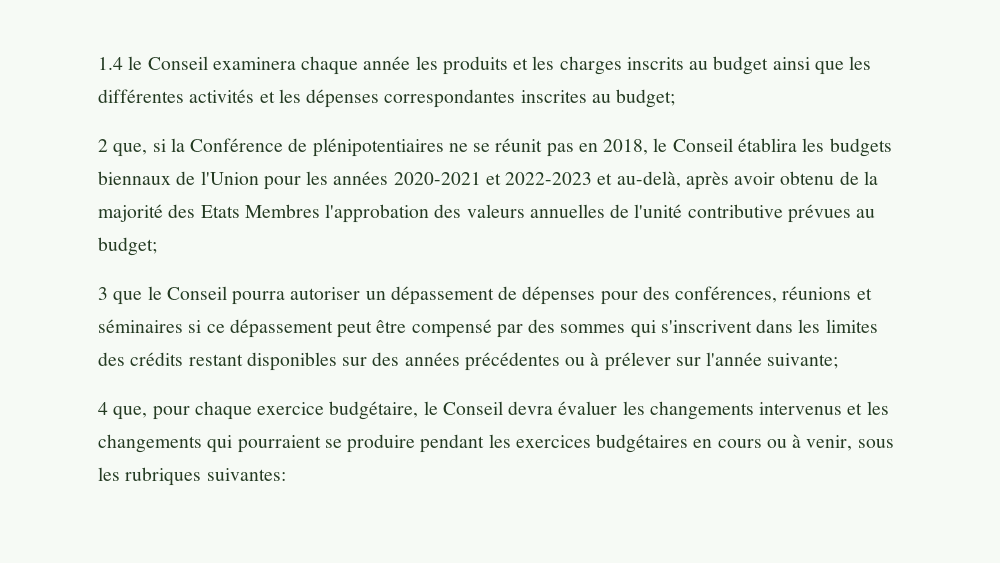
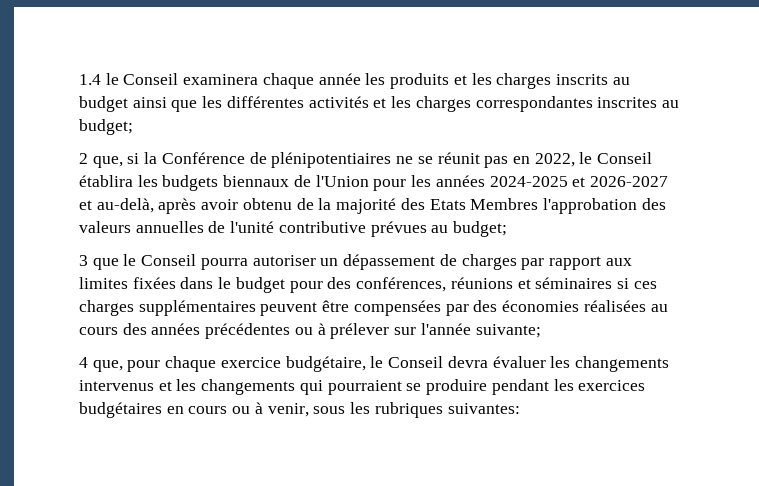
- 1.4 le Conseil examinera chaque année les produits et les charges inscrits au budget ainsi que les différentes activités et les dépenses correspondantes inscrites au budget;
+ 1.4 le Conseil examinera chaque année les produits et les charges inscrits au budget ainsi que les différentes activités et les charges correspondantes inscrites au budget;
- 2 que, si la Conférence de plénipotentiaires ne se réunit pas en 2018, le Conseil établira les budgets biennaux de l'Union pour les années 2020-2021 et 2022-2023 et au-delà, après avoir obtenu de la majorité des Etats Membres l'approbation des valeurs annuelles de l'unité contributive prévues au budget;
+ 2 que, si la Conférence de plénipotentiaires ne se réunit pas en 2022, le Conseil établira les budgets biennaux de l'Union pour les années 2024-2025 et 2026-2027 et au-delà, après avoir obtenu de la majorité des Etats Membres l'approbation des valeurs annuelles de l'unité contributive prévues au budget;
- 3 que le Conseil pourra autoriser un dépassement de dépenses pour des conférences, réunions et séminaires si ce dépassement peut être compensé par des sommes qui s'inscrivent dans les limites des crédits restant disponibles sur des années précédentes ou à prélever sur l'année suivante;
+ 3 que le Conseil pourra autoriser un dépassement de charges par rapport aux limites fixées dans le budget pour des conférences, réunions et séminaires si ces charges supplémentaires peuvent être compensées par des économies réalisées au cours des années précédentes ou à prélever sur l'année suivante;

